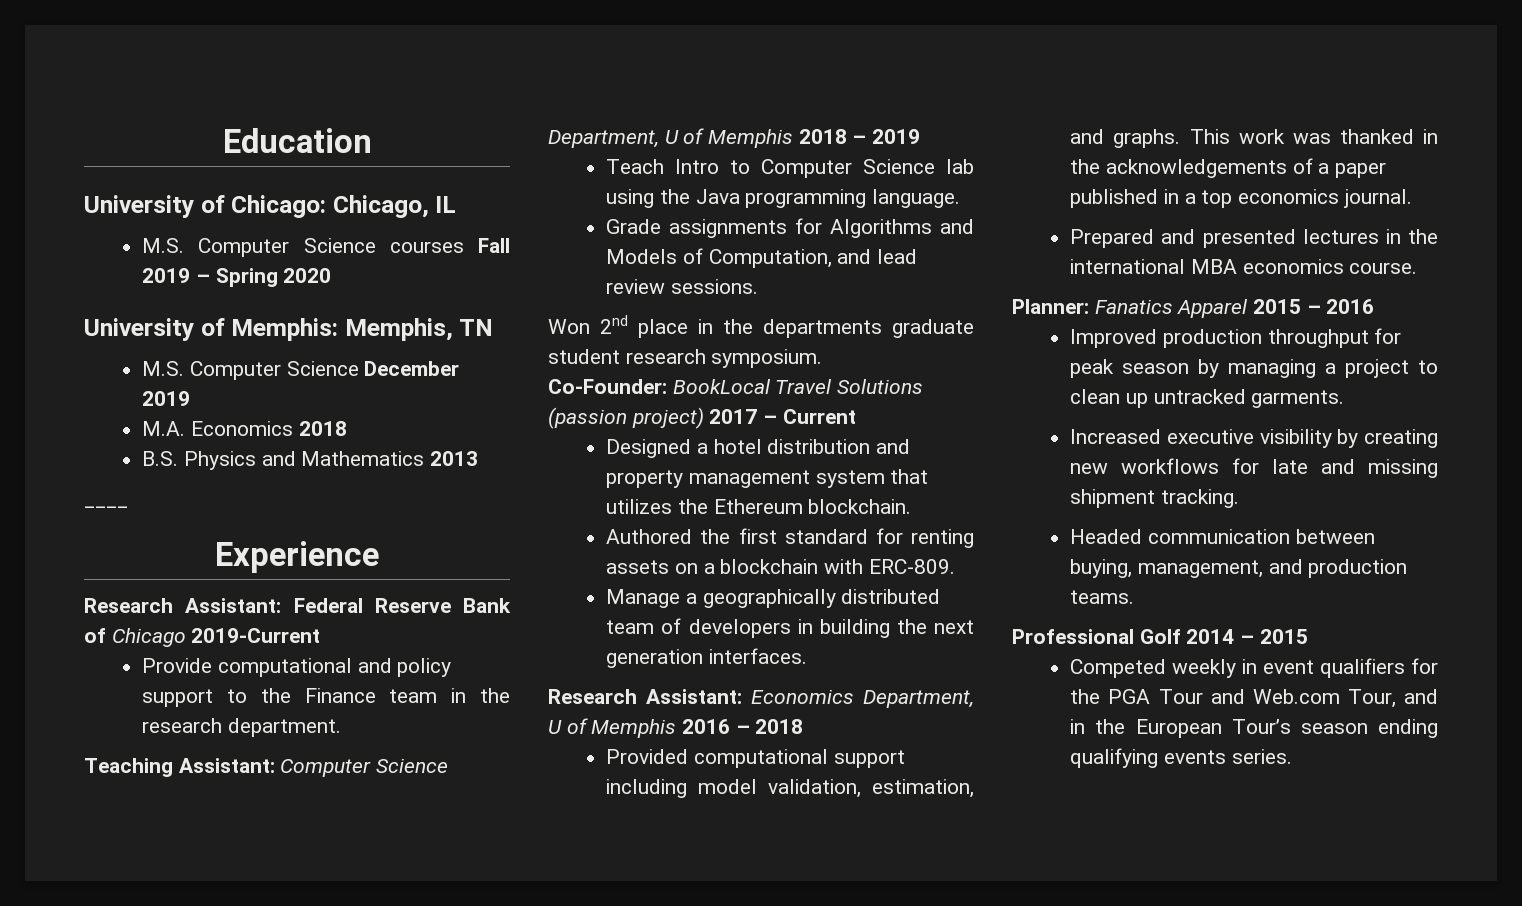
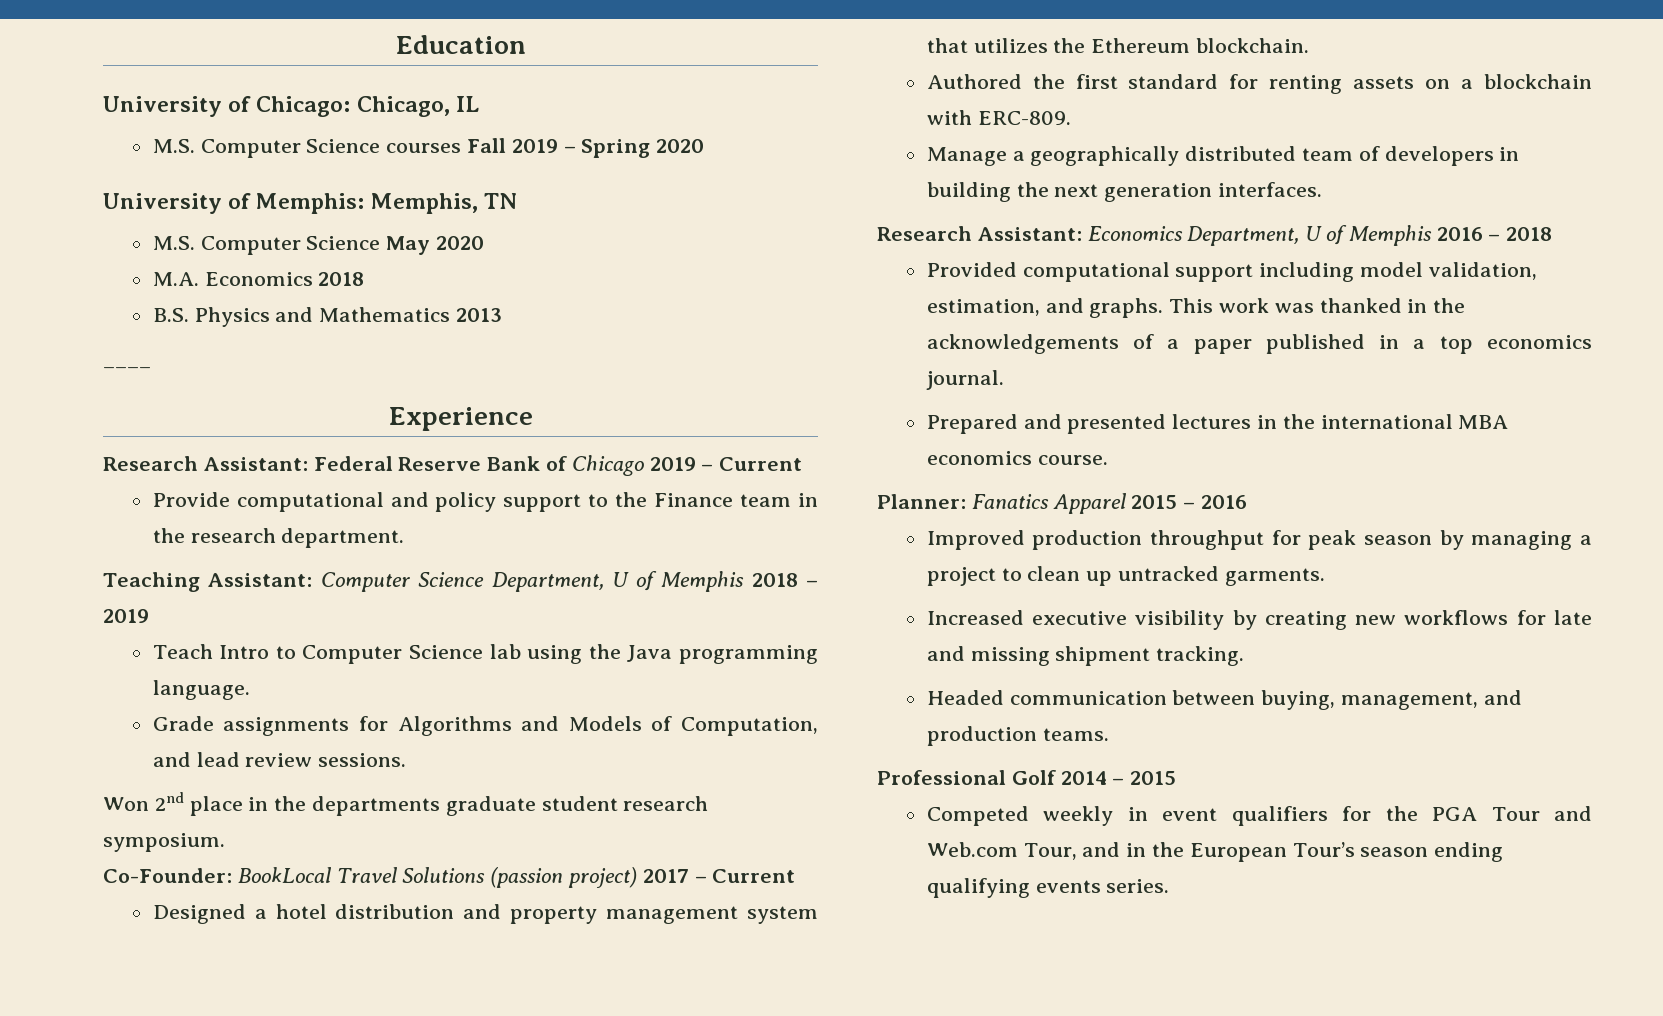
- M.S. Computer Science December 2019
+ M.S. Computer Science May 2020
- Research Assistant: Federal Reserve Bank of Chicago 2019-Current
+ Research Assistant: Federal Reserve Bank of Chicago 2019 – Current

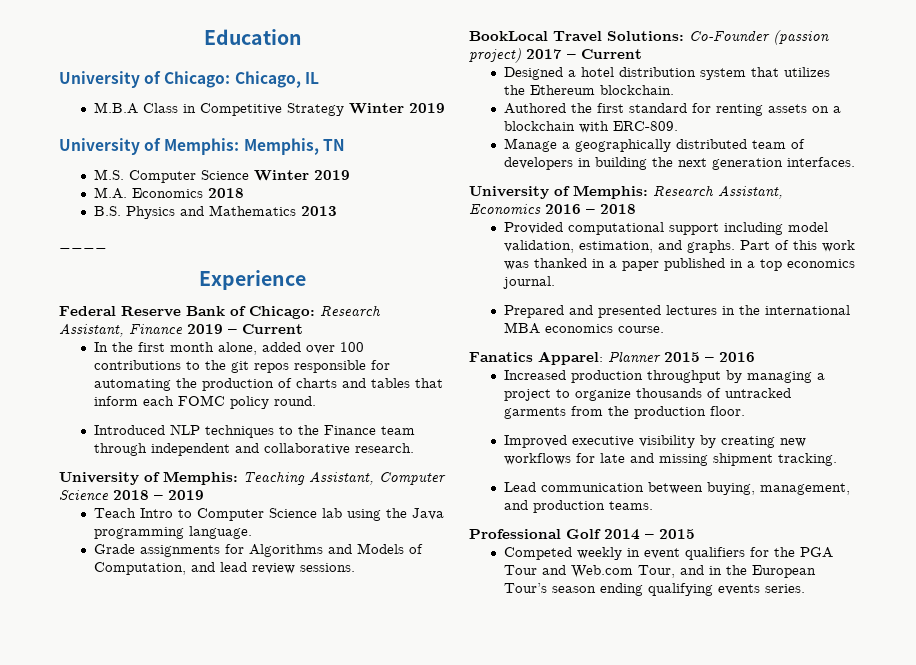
- M.S. Computer Science courses Fall 2019 – Spring 2020
+ M.B.A Class in Competitive Strategy Winter 2019
- M.S. Computer Science May 2020
+ M.S. Computer Science Winter 2019
- Research Assistant: Federal Reserve Bank of Chicago 2019 – Current
+ Federal Reserve Bank of Chicago: Research Assistant, Finance 2019 – Current
- Provide computational and policy support to the Finance team in the research department.
- Teaching Assistant: Computer Science Department, U of Memphis 2018 – 2019
+ In the first month alone, added over 100 contributions to the git repos responsible for automating the production of charts and tables that inform each FOMC policy round.
+ Introduced NLP techniques to the Finance team through independent and collaborative research.
+ University of Memphis: Teaching Assistant, Computer Science 2018 – 2019
- Won 2nd place in the departments graduate student research symposium.
- Co-Founder: BookLocal Travel Solutions (passion project) 2017 – Current
+ BookLocal Travel Solutions: Co-Founder (passion project) 2017 – Current
- Designed a hotel distribution and property management system that utilizes the Ethereum blockchain.
+ Designed a hotel distribution system that utilizes the Ethereum blockchain.
- Research Assistant: Economics Department, U of Memphis 2016 – 2018
+ University of Memphis: Research Assistant, Economics 2016 – 2018
- This work was thanked in the acknowledgements of a paper published in a top economics journal.
+ Part of this work was thanked in a paper published in a top economics journal.
- Planner: Fanatics Apparel 2015 – 2016
+ Fanatics Apparel: Planner 2015 – 2016
- Improved production throughput for peak season by managing a project to clean up untracked garments.
- Increased executive visibility by creating new workflows for late and missing shipment tracking.
+ Increased production throughput by managing a project to organize thousands of untracked garments from the production floor.
+ Improved executive visibility by creating new workflows for late and missing shipment tracking.
- Headed communication between buying, management, and production teams.
+ Lead communication between buying, management, and production teams.

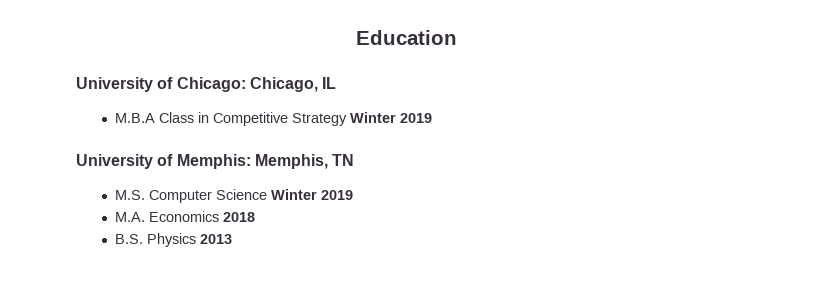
- B.S. Physics and Mathematics 2013
+ B.S. Physics 2013
- ____
- Experience
- Federal Reserve Bank of Chicago: Research Assistant, Finance 2019 – Current
- In the first month alone, added over 100 contributions to the git repos responsible for automating the production of charts and tables that inform each FOMC policy round.
- Introduced NLP techniques to the Finance team through independent and collaborative research.
- University of Memphis: Teaching Assistant, Computer Science 2018 – 2019
- Teach Intro to Computer Science lab using the Java programming language.
- Grade assignments for Algorithms and Models of Computation, and lead review sessions.
- BookLocal Travel Solutions: Co-Founder (passion project) 2017 – Current
- Designed a hotel distribution system that utilizes the Ethereum blockchain.
- Authored the first standard for renting assets on a blockchain with ERC-809.
- Manage a geographically distributed team of developers in building the next generation interfaces.
- University of Memphis: Research Assistant, Economics 2016 – 2018
- Provided computational support including model validation, estimation, and graphs. Part of this work was thanked in a paper published in a top economics journal.
- Prepared and presented lectures in the international MBA economics course.
- Fanatics Apparel: Planner 2015 – 2016
- Increased production throughput by managing a project to organize thousands of untracked garments from the production floor.
- Improved executive visibility by creating new workflows for late and missing shipment tracking.
- Lead communication between buying, management, and production teams.
- Professional Golf 2014 – 2015
- Competed weekly in event qualifiers for the PGA Tour and Web.com Tour, and in the European Tour’s season ending qualifying events series.

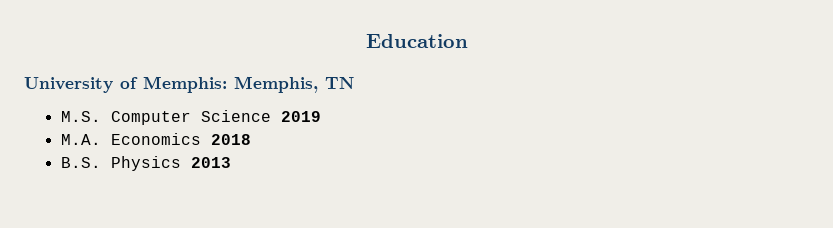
- University of Chicago: Chicago, IL
- M.B.A Class in Competitive Strategy Winter 2019
- M.S. Computer Science Winter 2019
+ M.S. Computer Science 2019

